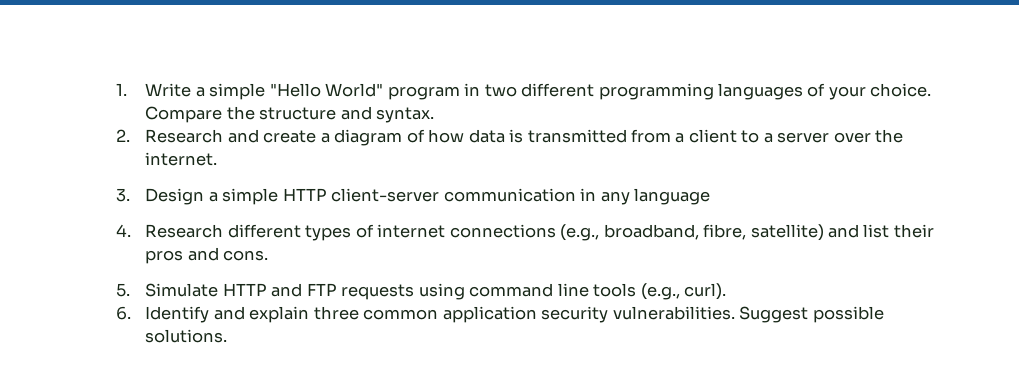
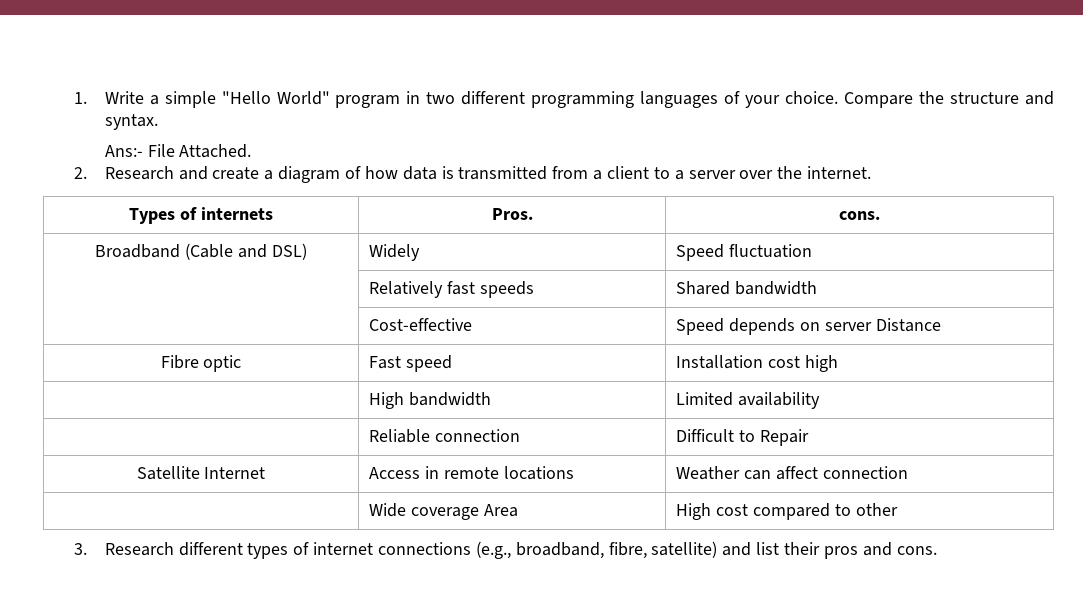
+ Ans:- File Attached.
- 3. Design a simple HTTP client-server communication in any language
- 4. Research different types of internet connections (e.g., broadband, fibre, satellite) and list their pros and cons.
+ Types of internets | Pros. | cons.
+ Broadband (Cable and DSL) | Widely | Speed fluctuation
+ | Relatively fast speeds | Shared bandwidth
+ | Cost-effective | Speed depends on server Distance
+ Fibre optic | Fast speed | Installation cost high
+ | High bandwidth | Limited availability
+ | Reliable connection | Difficult to Repair
+ Satellite Internet | Access in remote locations | Weather can affect connection
+ | Wide coverage Area | High cost compared to other
+ 3. Research different types of internet connections (e.g., broadband, fibre, satellite) and list their pros and cons.
- 5. Simulate HTTP and FTP requests using command line tools (e.g., curl).
- 6. Identify and explain three common application security vulnerabilities. Suggest possible solutions.

